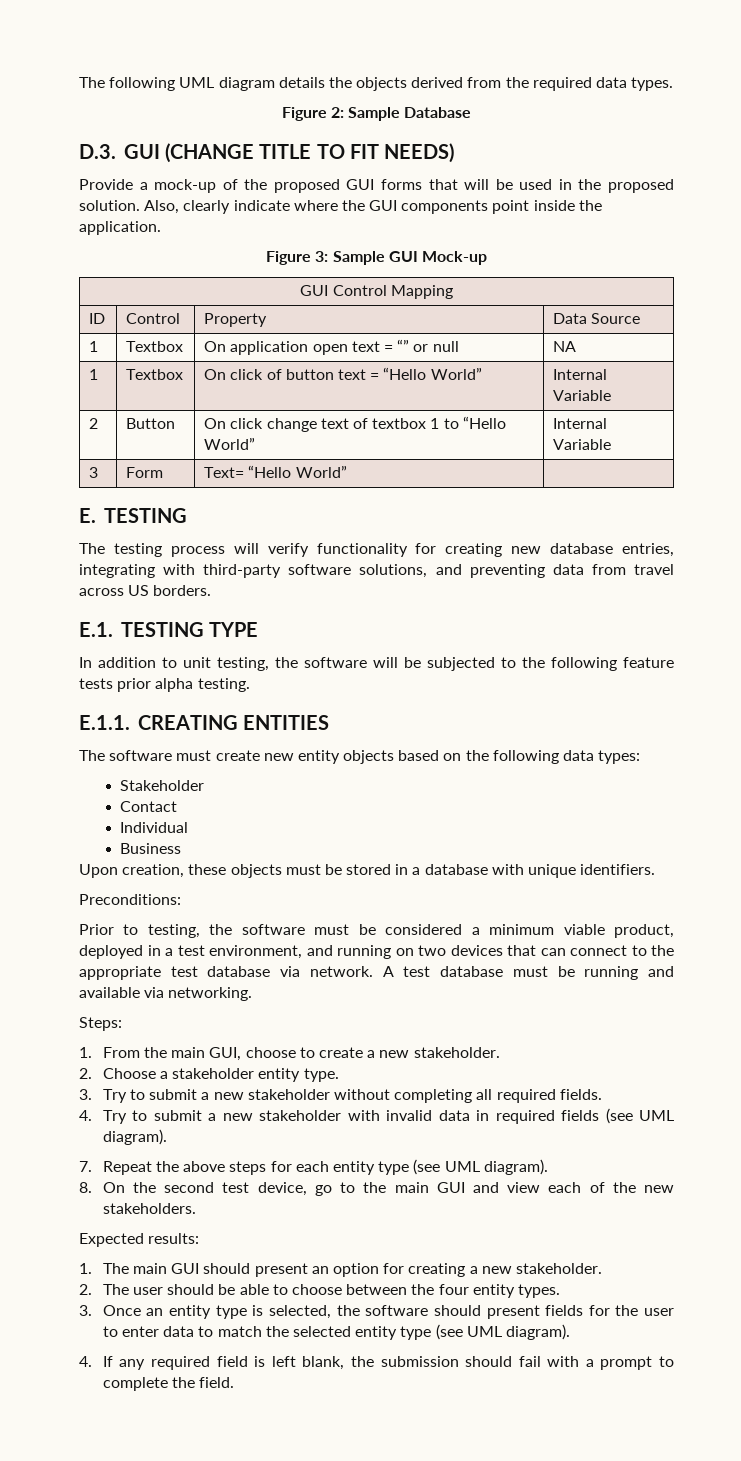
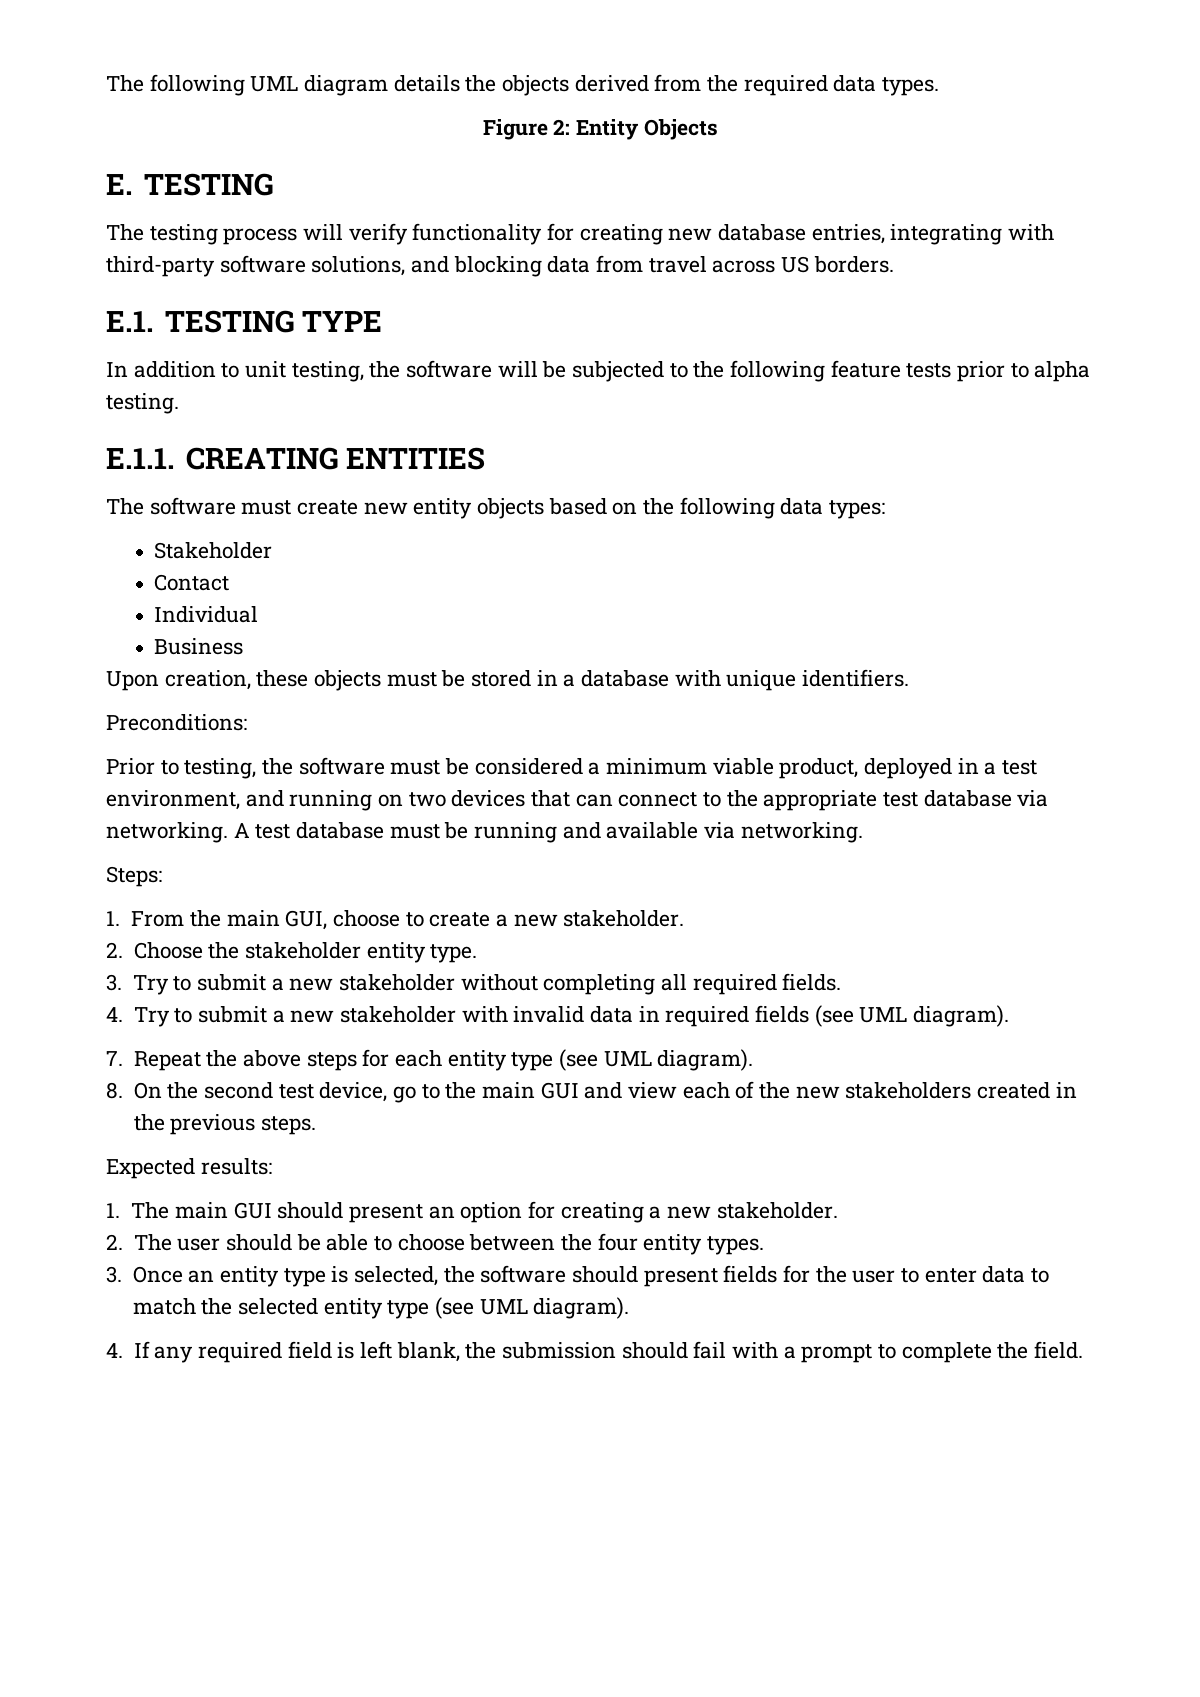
- Figure 2: Sample Database
- D.3. GUI (CHANGE TITLE TO FIT NEEDS)
- Provide a mock-up of the proposed GUI forms that will be used in the proposed solution. Also, clearly indicate where the GUI components point inside the application.
- Figure 3: Sample GUI Mock-up
- GUI Control Mapping
- ID | Control | Property | Data Source
- 1 | Textbox | On application open text = “” or null | NA
- 1 | Textbox | On click of button text = “Hello World” | Internal Variable
- 2 | Button | On click change text of textbox 1 to “Hello World” | Internal Variable
- 3 | Form | Text= “Hello World” |
+ Figure 2: Entity Objects
- The testing process will verify functionality for creating new database entries, integrating with third-party software solutions, and preventing data from travel across US borders.
+ The testing process will verify functionality for creating new database entries, integrating with third-party software solutions, and blocking data from travel across US borders.
- In addition to unit testing, the software will be subjected to the following feature tests prior alpha testing.
+ In addition to unit testing, the software will be subjected to the following feature tests prior to alpha testing.
- Prior to testing, the software must be considered a minimum viable product, deployed in a test environment, and running on two devices that can connect to the appropriate test database via network.
+ Prior to testing, the software must be considered a minimum viable product, deployed in a test environment, and running on two devices that can connect to the appropriate test database via networking.
- 2. Choose a stakeholder entity type.
+ 2. Choose the stakeholder entity type.
- 8. On the second test device, go to the main GUI and view each of the new stakeholders.
+ 8. On the second test device, go to the main GUI and view each of the new stakeholders created in the previous steps.

